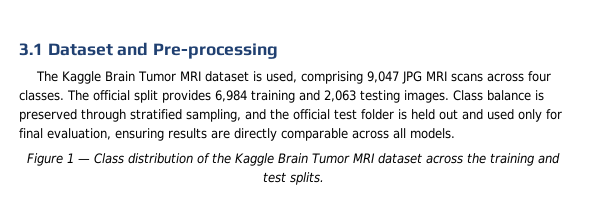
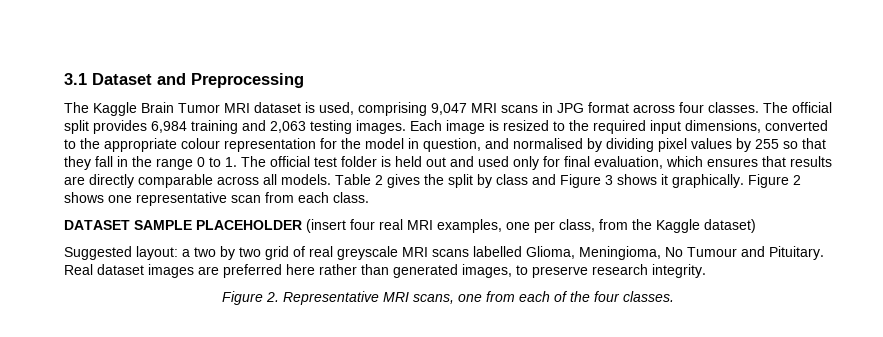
- 3.1 Dataset and Pre-processing
+ 3.1 Dataset and Preprocessing
- The Kaggle Brain Tumor MRI dataset is used, comprising 9,047 JPG MRI scans across four classes.
+ The Kaggle Brain Tumor MRI dataset is used, comprising 9,047 MRI scans in JPG format across four classes.
- Class balance is preserved through stratified sampling, and the official test folder is held out and used only for final evaluation, ensuring results are directly comparable across all models.
- Figure 1 — Class distribution of the Kaggle Brain Tumor MRI dataset across the training and test splits.
+ Each image is resized to the required input dimensions, converted to the appropriate colour representation for the model in question, and normalised by dividing pixel values by 255 so that they fall in the range 0 to 1. The official test folder is held out and used only for final evaluation, which ensures that results are directly comparable across all models. Table 2 gives the split by class and Figure 3 shows it graphically. Figure 2 shows one representative scan from each class.
+ DATASET SAMPLE PLACEHOLDER (insert four real MRI examples, one per class, from the Kaggle dataset)
+ Suggested layout: a two by two grid of real greyscale MRI scans labelled Glioma, Meningioma, No Tumour and Pituitary. Real dataset images are preferred here rather than generated images, to preserve research integrity.
+ Figure 2. Representative MRI scans, one from each of the four classes.

